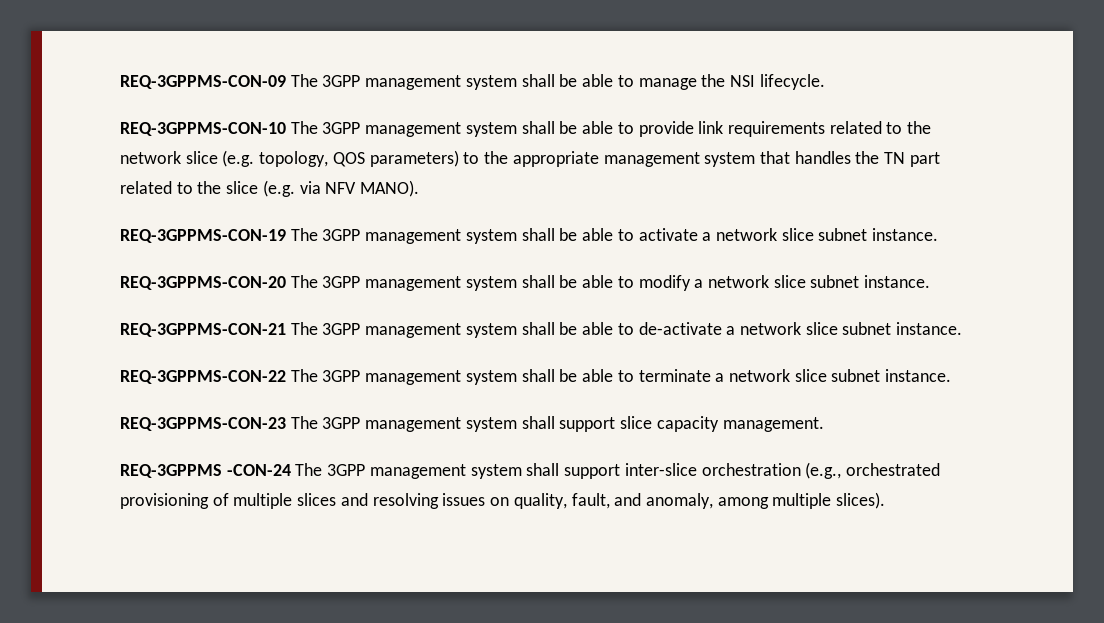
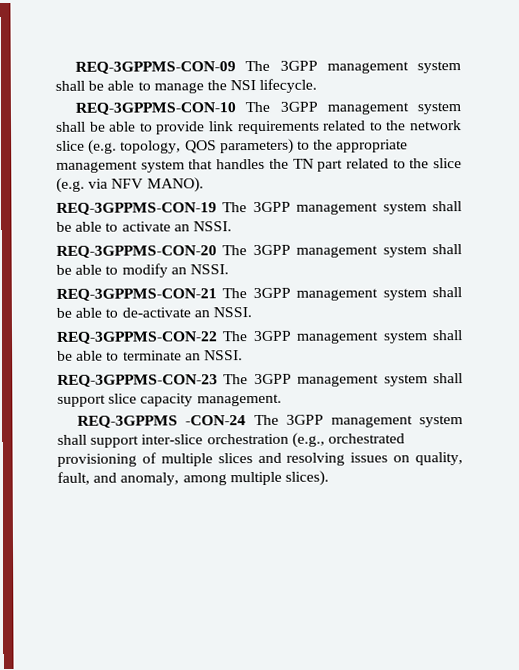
- REQ-3GPPMS-CON-19 The 3GPP management system shall be able to activate a network slice subnet instance.
+ REQ-3GPPMS-CON-19 The 3GPP management system shall be able to activate an NSSI.
- REQ-3GPPMS-CON-20 The 3GPP management system shall be able to modify a network slice subnet instance.
+ REQ-3GPPMS-CON-20 The 3GPP management system shall be able to modify an NSSI.
- REQ-3GPPMS-CON-21 The 3GPP management system shall be able to de-activate a network slice subnet instance.
+ REQ-3GPPMS-CON-21 The 3GPP management system shall be able to de-activate an NSSI.
- REQ-3GPPMS-CON-22 The 3GPP management system shall be able to terminate a network slice subnet instance.
+ REQ-3GPPMS-CON-22 The 3GPP management system shall be able to terminate an NSSI.

